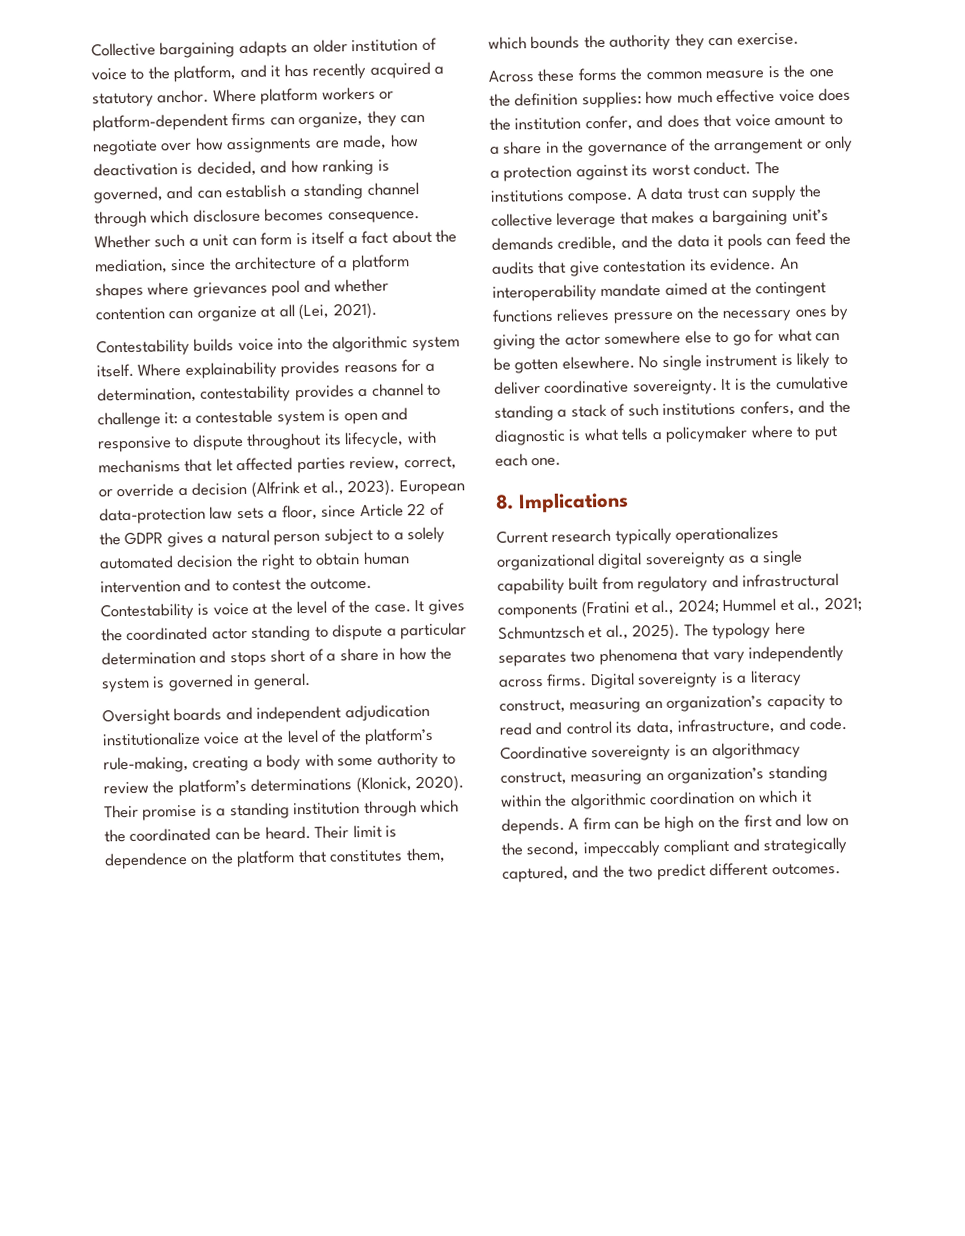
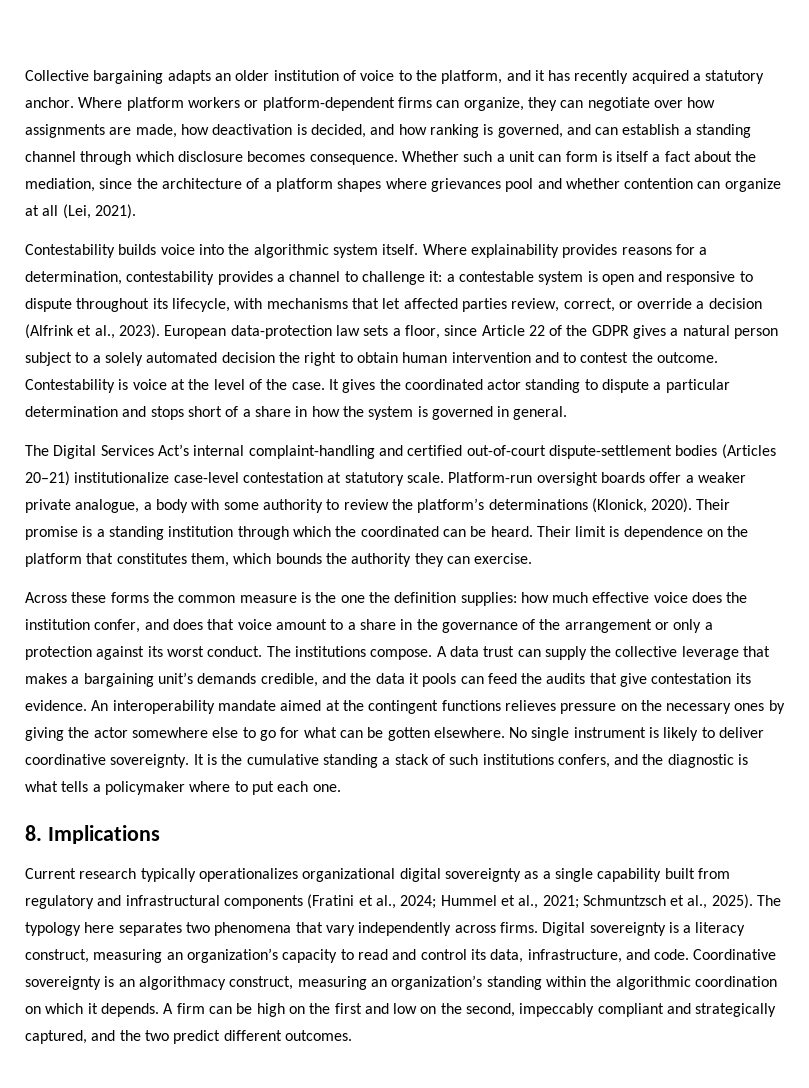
- Oversight boards and independent adjudication institutionalize voice at the level of the platform’s rule-making, creating a body with some authority to review the platform’s determinations (Klonick, 2020).
+ The Digital Services Act’s internal complaint-handling and certified out-of-court dispute-settlement bodies (Articles 20–21) institutionalize case-level contestation at statutory scale. Platform-run oversight boards offer a weaker private analogue, a body with some authority to review the platform’s determinations (Klonick, 2020).

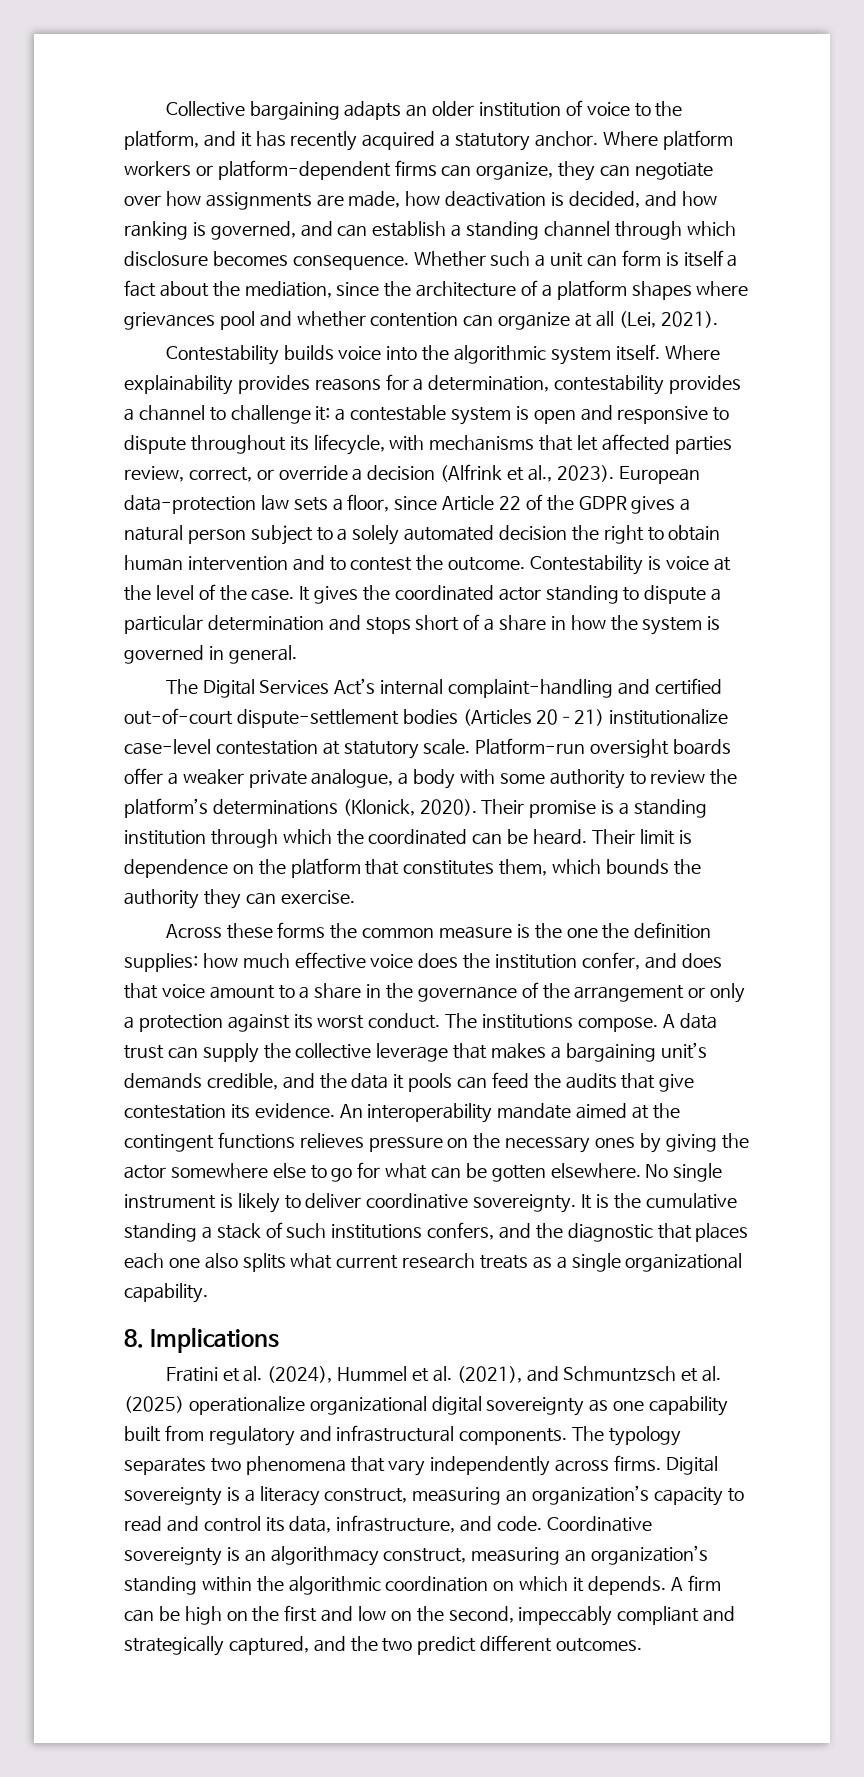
- It is the cumulative standing a stack of such institutions confers, and the diagnostic is what tells a policymaker where to put each one.
+ It is the cumulative standing a stack of such institutions confers, and the diagnostic that places each one also splits what current research treats as a single organizational capability.
  8. Implications
- Current research typically operationalizes organizational digital sovereignty as a single capability built from regulatory and infrastructural components (Fratini et al., 2024; Hummel et al., 2021; Schmuntzsch et al., 2025).
+ Fratini et al. (2024), Hummel et al. (2021), and Schmuntzsch et al. (2025) operationalize organizational digital sovereignty as one capability built from regulatory and infrastructural components.
- The typology here separates two phenomena that vary independently across firms.
+ The typology separates two phenomena that vary independently across firms.

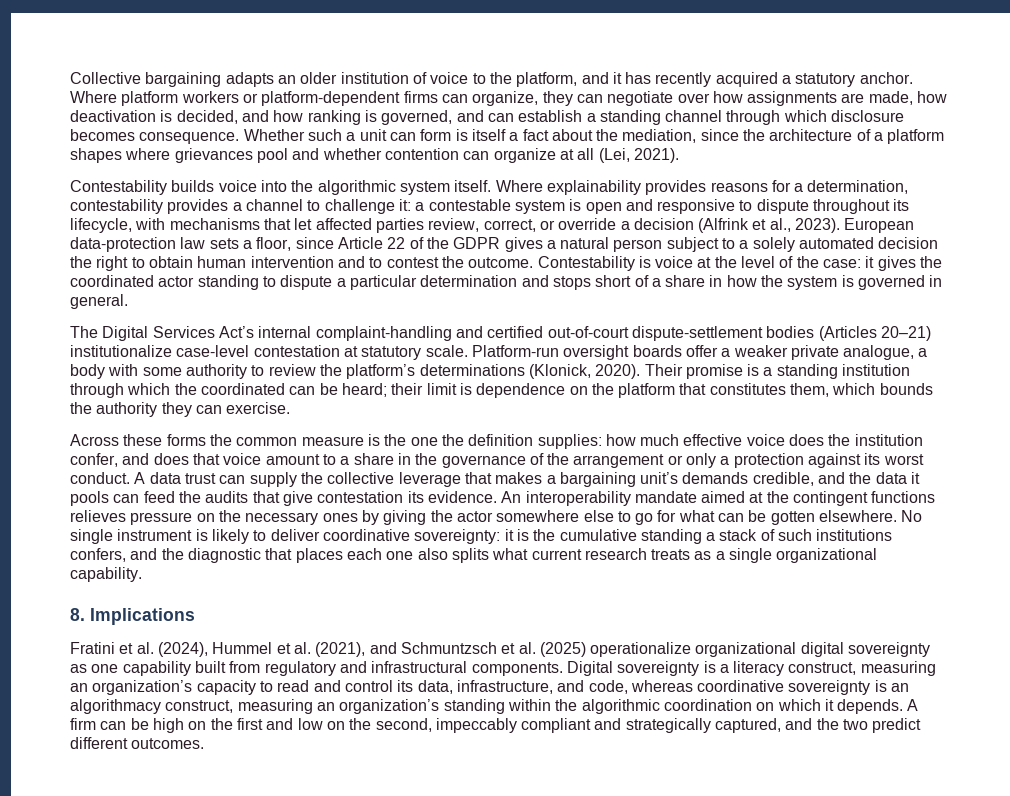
- Contestability is voice at the level of the case. It gives the coordinated actor standing to dispute a particular determination and stops short of a share in how the system is governed in general.
+ Contestability is voice at the level of the case: it gives the coordinated actor standing to dispute a particular determination and stops short of a share in how the system is governed in general.
- Their promise is a standing institution through which the coordinated can be heard. Their limit is dependence on the platform that constitutes them, which bounds the authority they can exercise.
+ Their promise is a standing institution through which the coordinated can be heard; their limit is dependence on the platform that constitutes them, which bounds the authority they can exercise.
- The institutions compose.
- No single instrument is likely to deliver coordinative sovereignty. It is the cumulative standing a stack of such institutions confers, and the diagnostic that places each one also splits what current research treats as a single organizational capability.
+ No single instrument is likely to deliver coordinative sovereignty: it is the cumulative standing a stack of such institutions confers, and the diagnostic that places each one also splits what current research treats as a single organizational capability.
- The typology separates two phenomena that vary independently across firms.
- Digital sovereignty is a literacy construct, measuring an organization’s capacity to read and control its data, infrastructure, and code. Coordinative sovereignty is an algorithmacy construct, measuring an organization’s standing within the algorithmic coordination on which it depends.
+ Digital sovereignty is a literacy construct, measuring an organization’s capacity to read and control its data, infrastructure, and code, whereas coordinative sovereignty is an algorithmacy construct, measuring an organization’s standing within the algorithmic coordination on which it depends.

